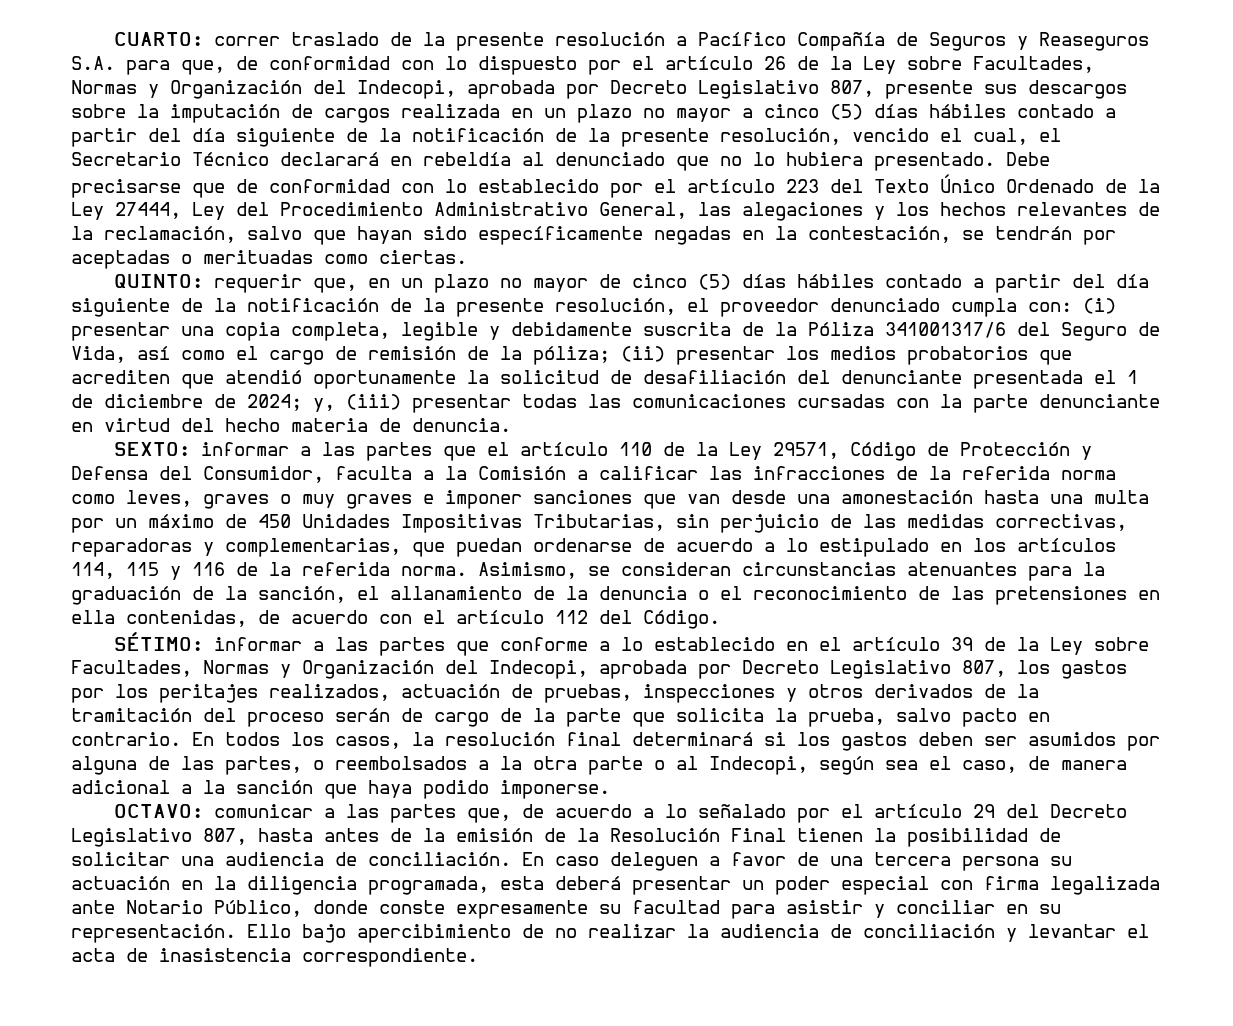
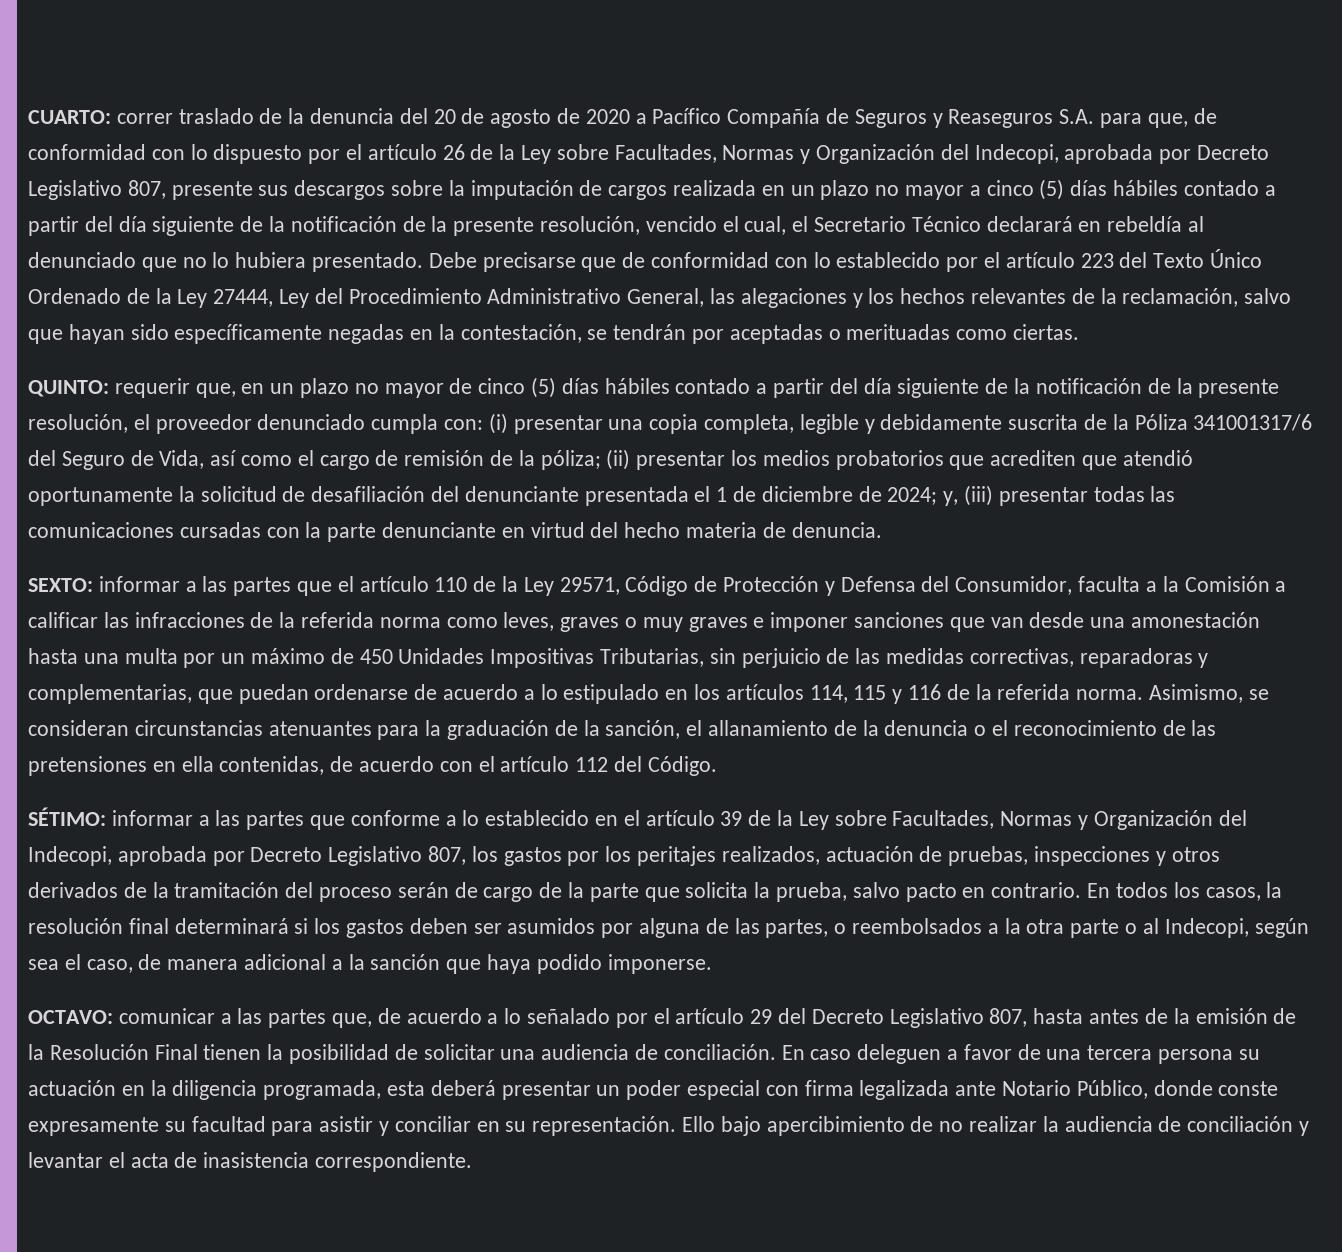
- correr traslado de la presente resolución a Pacífico Compañía de Seguros y Reaseguros S.A. para que, de conformidad con lo dispuesto por el artículo 26 de la Ley sobre Facultades, Normas y Organización del Indecopi, aprobada por Decreto Legislativo 807, presente sus descargos sobre la imputación de cargos realizada en un plazo no mayor a cinco (5) días hábiles contado a partir del día siguiente de la notificación de la presente resolución, vencido el cual, el Secretario Técnico declarará en rebeldía al denunciado que no lo hubiera presentado.
+ correr traslado de la denuncia del 20 de agosto de 2020 a Pacífico Compañía de Seguros y Reaseguros S.A. para que, de conformidad con lo dispuesto por el artículo 26 de la Ley sobre Facultades, Normas y Organización del Indecopi, aprobada por Decreto Legislativo 807, presente sus descargos sobre la imputación de cargos realizada en un plazo no mayor a cinco (5) días hábiles contado a partir del día siguiente de la notificación de la presente resolución, vencido el cual, el Secretario Técnico declarará en rebeldía al denunciado que no lo hubiera presentado.

